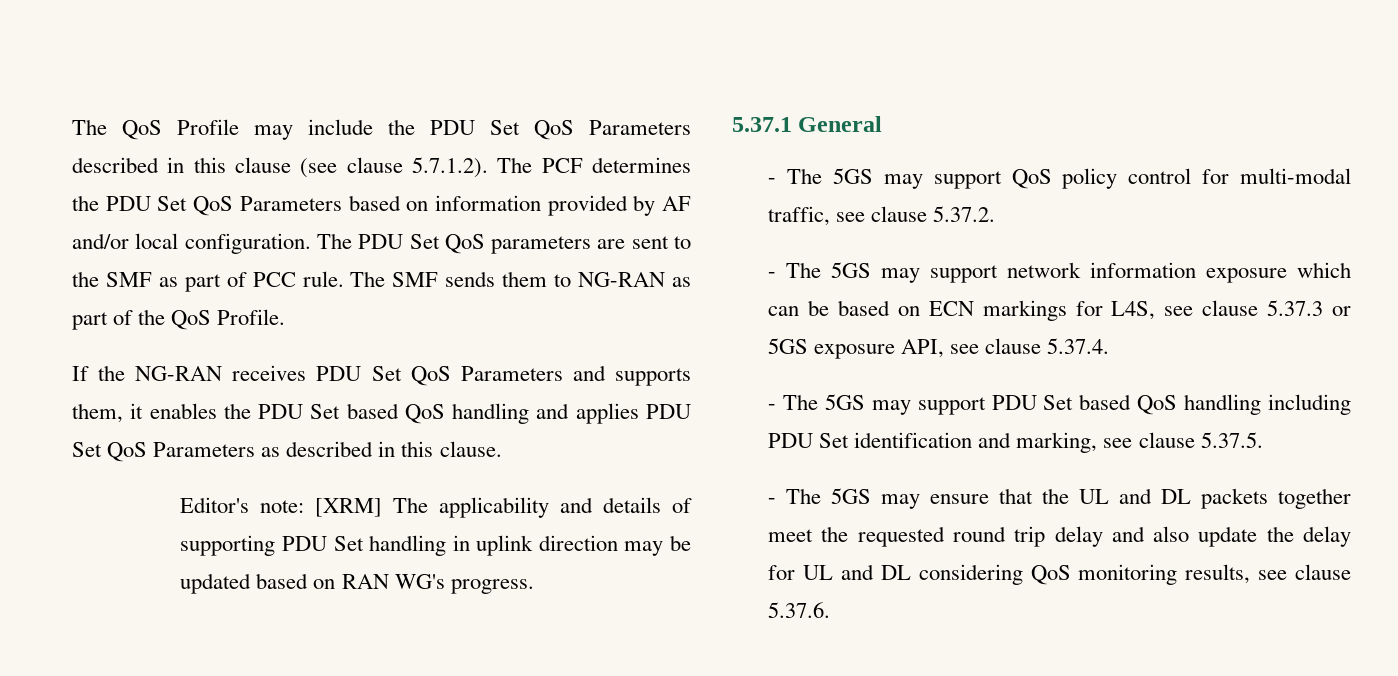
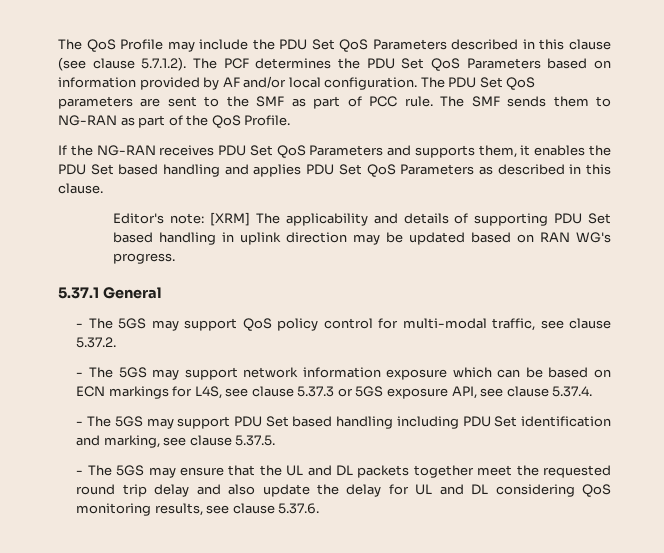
- If the NG-RAN receives PDU Set QoS Parameters and supports them, it enables the PDU Set based QoS handling and applies PDU Set QoS Parameters as described in this clause.
+ If the NG-RAN receives PDU Set QoS Parameters and supports them, it enables the PDU Set based handling and applies PDU Set QoS Parameters as described in this clause.
- Editor's note: [XRM] The applicability and details of supporting PDU Set handling in uplink direction may be updated based on RAN WG's progress.
+ Editor's note: [XRM] The applicability and details of supporting PDU Set based handling in uplink direction may be updated based on RAN WG's progress.
- - The 5GS may support PDU Set based QoS handling including PDU Set identification and marking, see clause 5.37.5.
+ - The 5GS may support PDU Set based handling including PDU Set identification and marking, see clause 5.37.5.

